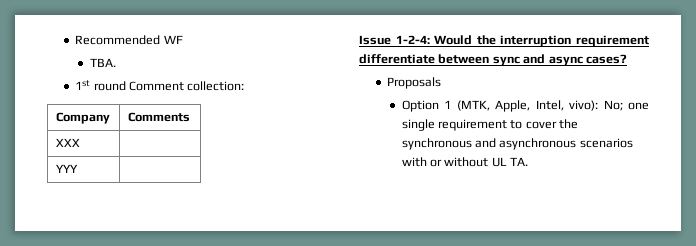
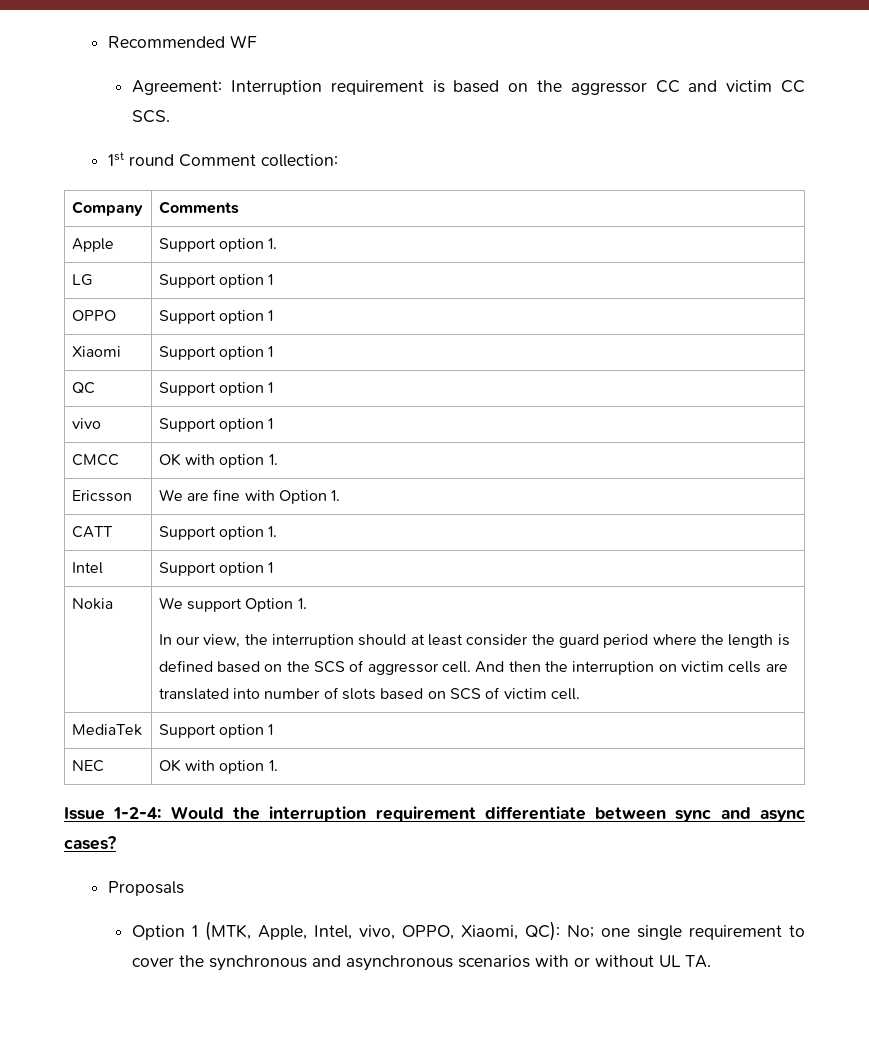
- TBA.
+ Agreement: Interruption requirement is based on the aggressor CC and victim CC SCS.
- XXX |
- YYY |
+ Apple | Support option 1.
+ LG | Support option 1
+ OPPO | Support option 1
+ Xiaomi | Support option 1
+ QC | Support option 1
+ vivo | Support option 1
+ CMCC | OK with option 1.
+ Ericsson | We are fine with Option 1.
+ CATT | Support option 1.
+ Intel | Support option 1
+ Nokia | We support Option 1.
+ In our view, the interruption should at least consider the guard period where the length is defined based on the SCS of aggressor cell. And then the interruption on victim cells are translated into number of slots based on SCS of victim cell.
+ MediaTek | Support option 1
+ NEC | OK with option 1.
- Option 1 (MTK, Apple, Intel, vivo): No; one single requirement to cover the synchronous and asynchronous scenarios with or without UL TA.
+ Option 1 (MTK, Apple, Intel, vivo, OPPO, Xiaomi, QC): No; one single requirement to cover the synchronous and asynchronous scenarios with or without UL TA.

